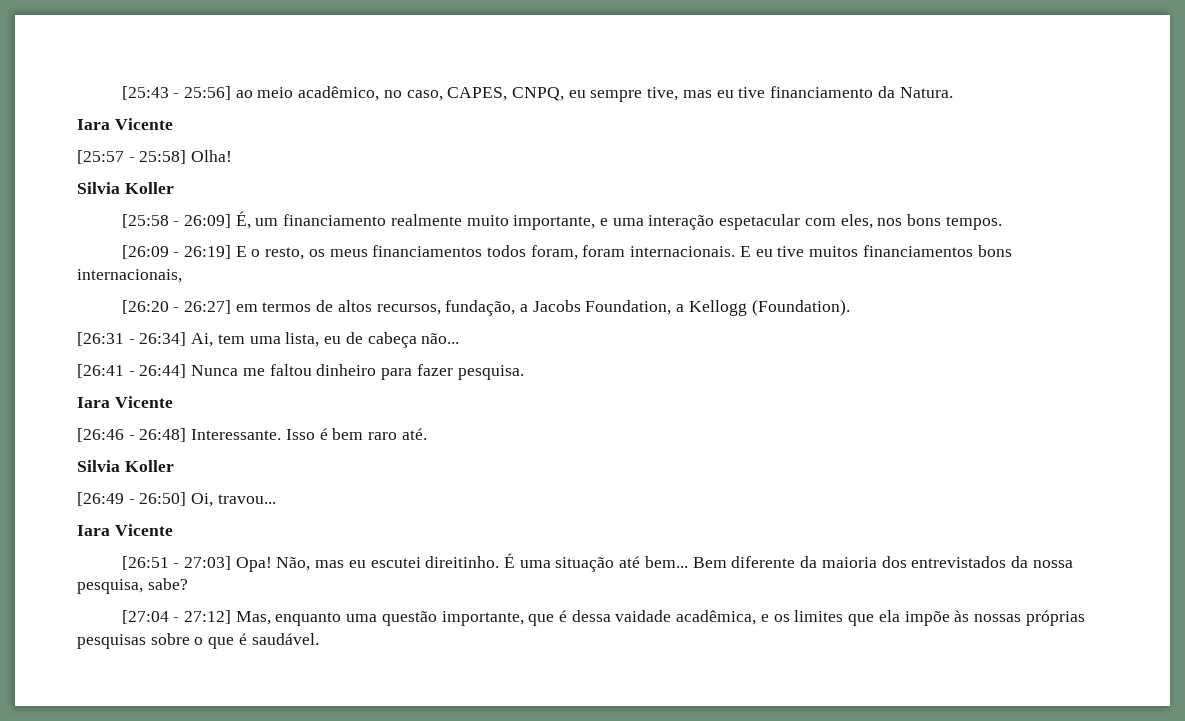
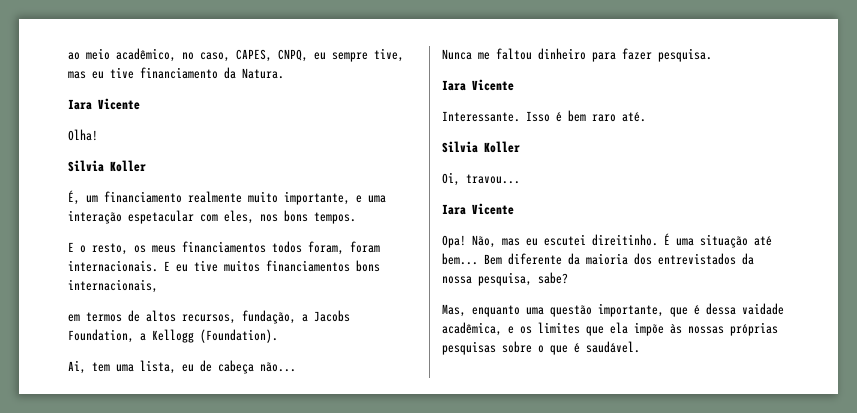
- [25:43 - 25:56] ao meio acadêmico, no caso, CAPES, CNPQ, eu sempre tive, mas eu tive financiamento da Natura.
+ ao meio acadêmico, no caso, CAPES, CNPQ, eu sempre tive, mas eu tive financiamento da Natura.
- [25:57 - 25:58] Olha!
+ Olha!
- [25:58 - 26:09] É, um financiamento realmente muito importante, e uma interação espetacular com eles, nos bons tempos.
+ É, um financiamento realmente muito importante, e uma interação espetacular com eles, nos bons tempos.
- [26:09 - 26:19] E o resto, os meus financiamentos todos foram, foram internacionais.
+ E o resto, os meus financiamentos todos foram, foram internacionais.
- [26:20 - 26:27] em termos de altos recursos, fundação, a Jacobs Foundation, a Kellogg (Foundation).
+ em termos de altos recursos, fundação, a Jacobs Foundation, a Kellogg (Foundation).
- [26:31 - 26:34] Ai, tem uma lista, eu de cabeça não...
+ Ai, tem uma lista, eu de cabeça não...
- [26:41 - 26:44] Nunca me faltou dinheiro para fazer pesquisa.
+ Nunca me faltou dinheiro para fazer pesquisa.
- [26:46 - 26:48] Interessante.
+ Interessante.
- [26:49 - 26:50] Oi, travou...
+ Oi, travou...
- [26:51 - 27:03] Opa!
+ Opa!
- [27:04 - 27:12] Mas, enquanto uma questão importante, que é dessa vaidade acadêmica, e os limites que ela impõe às nossas próprias pesquisas sobre o que é saudável.
+ Mas, enquanto uma questão importante, que é dessa vaidade acadêmica, e os limites que ela impõe às nossas próprias pesquisas sobre o que é saudável.

